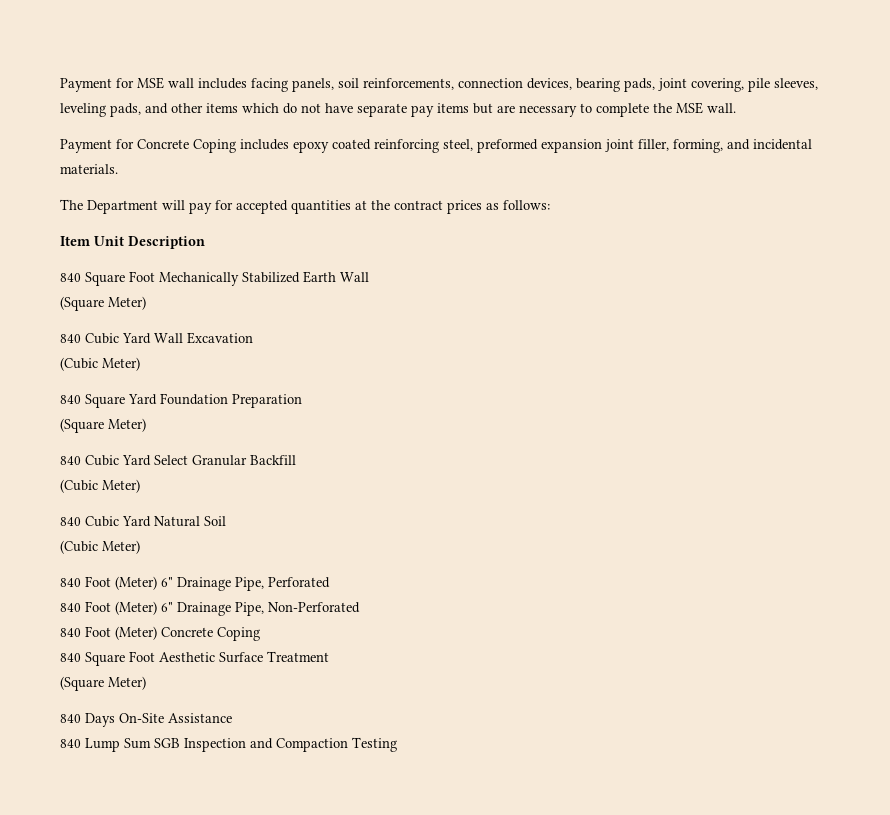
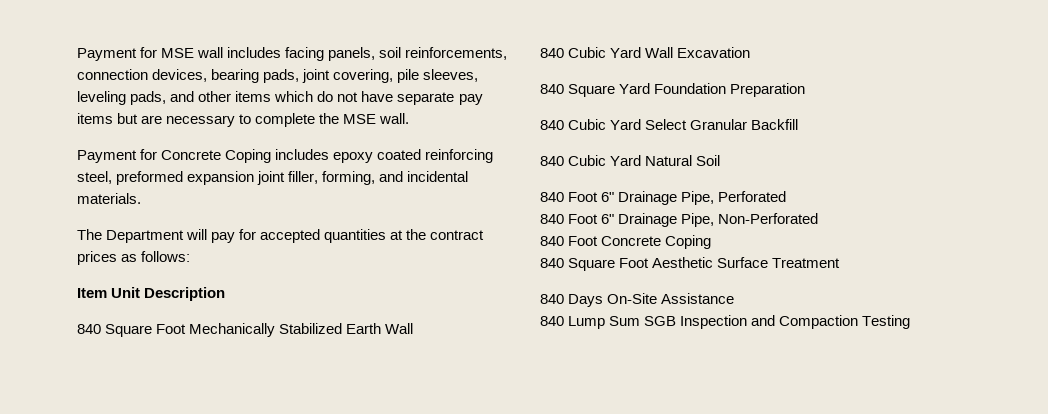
  840 Square Foot Mechanically Stabilized Earth Wall
- (Square Meter)
  840 Cubic Yard Wall Excavation
- (Cubic Meter)
  840 Square Yard Foundation Preparation
- (Square Meter)
  840 Cubic Yard Select Granular Backfill
- (Cubic Meter)
  840 Cubic Yard Natural Soil
- (Cubic Meter)
- 840 Foot (Meter) 6" Drainage Pipe, Perforated
+ 840 Foot 6" Drainage Pipe, Perforated
- 840 Foot (Meter) 6" Drainage Pipe, Non-Perforated
+ 840 Foot 6" Drainage Pipe, Non-Perforated
- 840 Foot (Meter) Concrete Coping
+ 840 Foot Concrete Coping
  840 Square Foot Aesthetic Surface Treatment
- (Square Meter)

